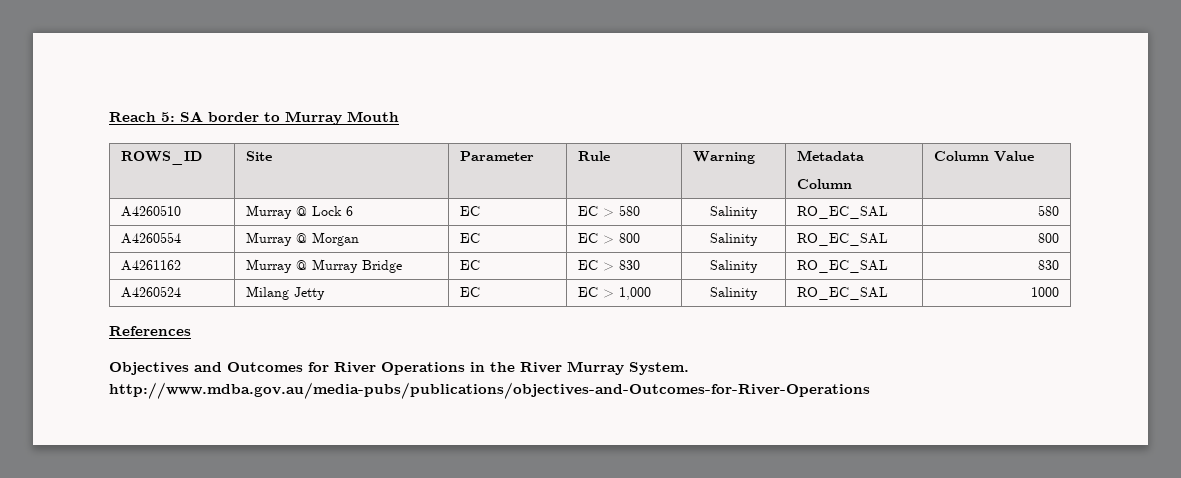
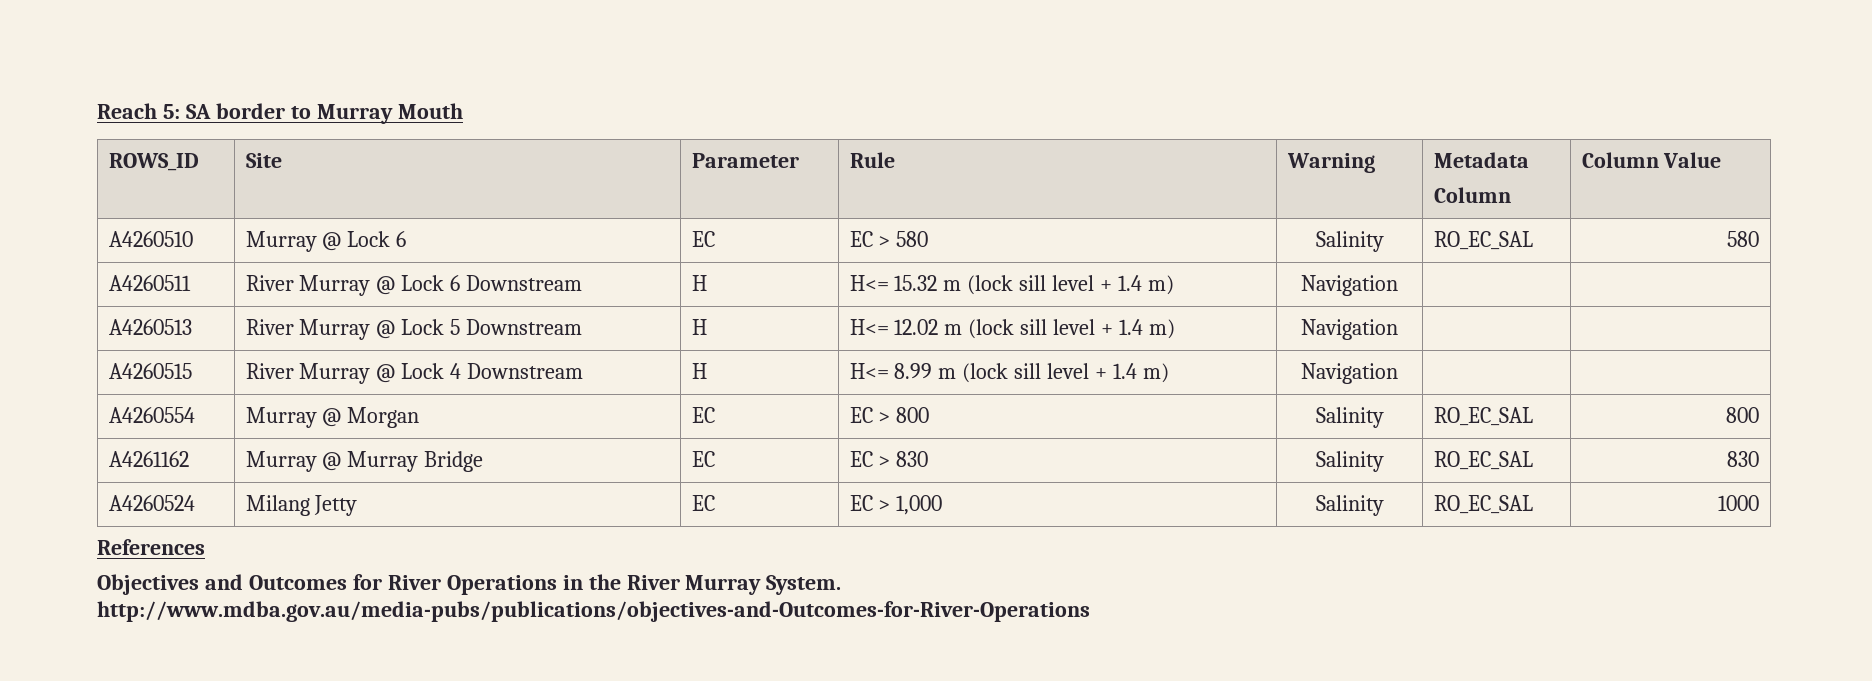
+ A4260511 | River Murray @ Lock 6 Downstream | H | H<= 15.32 m (lock sill level + 1.4 m) | Navigation | |
+ A4260513 | River Murray @ Lock 5 Downstream | H | H<= 12.02 m (lock sill level + 1.4 m) | Navigation | |
+ A4260515 | River Murray @ Lock 4 Downstream | H | H<= 8.99 m (lock sill level + 1.4 m) | Navigation | |

